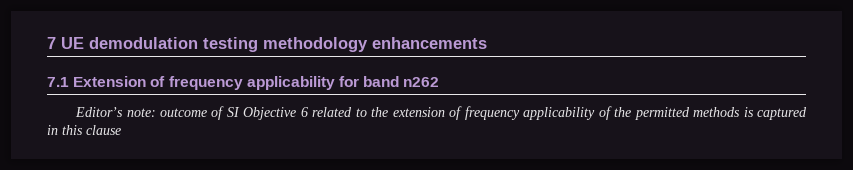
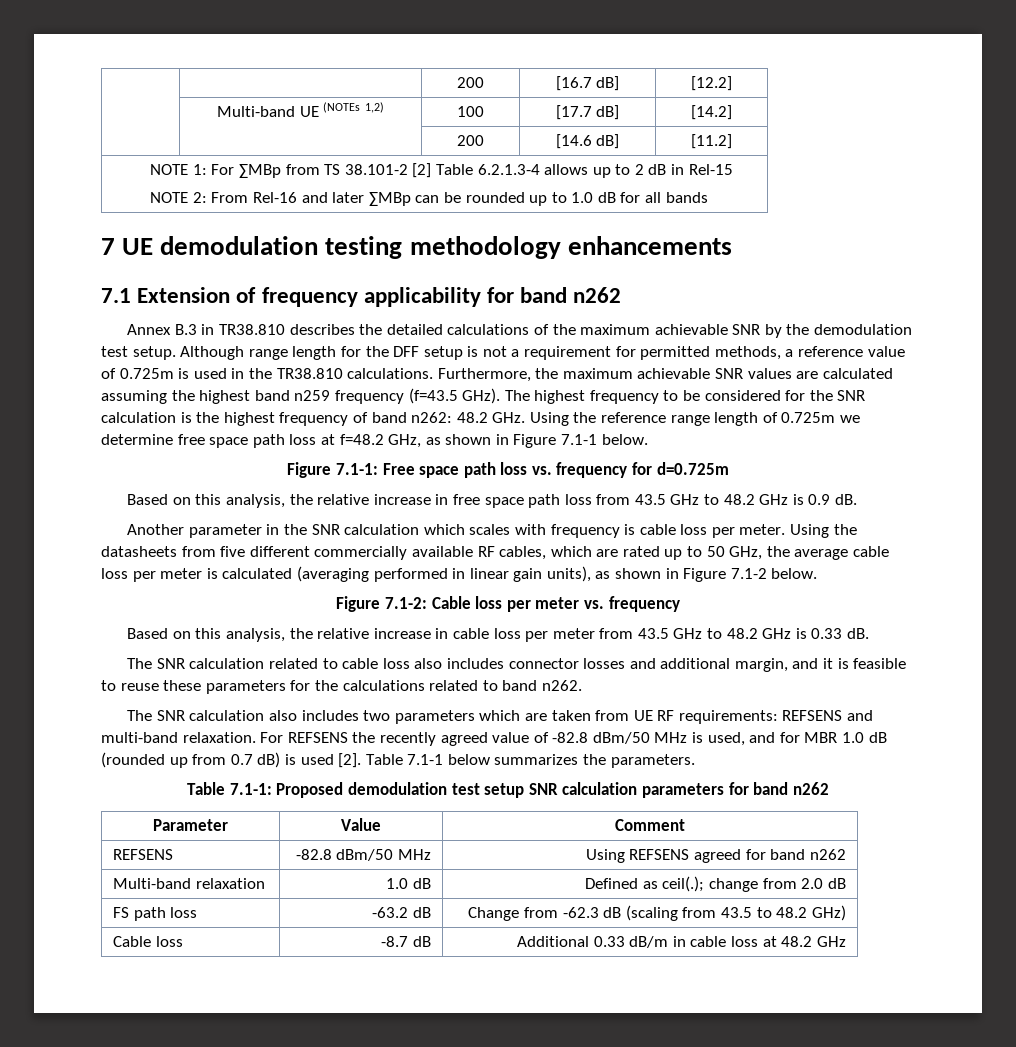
+ | | 200 | [16.7 dB] | [12.2]
+ | Multi-band UE (NOTEs 1,2) | 100 | [17.7 dB] | [14.2]
+ | | 200 | [14.6 dB] | [11.2]
+ NOTE 1: For ∑MBp from TS 38.101-2 [2] Table 6.2.1.3-4 allows up to 2 dB in Rel-15
+ NOTE 2: From Rel-16 and later ∑MBp can be rounded up to 1.0 dB for all bands
- Editor’s note: outcome of SI Objective 6 related to the extension of frequency applicability of the permitted methods is captured in this clause
+ Annex B.3 in TR38.810 describes the detailed calculations of the maximum achievable SNR by the demodulation test setup. Although range length for the DFF setup is not a requirement for permitted methods, a reference value of 0.725m is used in the TR38.810 calculations. Furthermore, the maximum achievable SNR values are calculated assuming the highest band n259 frequency (f=43.5 GHz). The highest frequency to be considered for the SNR calculation is the highest frequency of band n262: 48.2 GHz. Using the reference range length of 0.725m we determine free space path loss at f=48.2 GHz, as shown in Figure 7.1-1 below.
+ Figure 7.1-1: Free space path loss vs. frequency for d=0.725m
+ Based on this analysis, the relative increase in free space path loss from 43.5 GHz to 48.2 GHz is 0.9 dB.
+ Another parameter in the SNR calculation which scales with frequency is cable loss per meter. Using the datasheets from five different commercially available RF cables, which are rated up to 50 GHz, the average cable loss per meter is calculated (averaging performed in linear gain units), as shown in Figure 7.1-2 below.
+ Figure 7.1-2: Cable loss per meter vs. frequency
+ Based on this analysis, the relative increase in cable loss per meter from 43.5 GHz to 48.2 GHz is 0.33 dB.
+ The SNR calculation related to cable loss also includes connector losses and additional margin, and it is feasible to reuse these parameters for the calculations related to band n262.
+ The SNR calculation also includes two parameters which are taken from UE RF requirements: REFSENS and multi-band relaxation. For REFSENS the recently agreed value of -82.8 dBm/50 MHz is used, and for MBR 1.0 dB (rounded up from 0.7 dB) is used [2]. Table 7.1-1 below summarizes the parameters.
+ Table 7.1-1: Proposed demodulation test setup SNR calculation parameters for band n262
+ Parameter | Value | Comment
+ REFSENS | -82.8 dBm/50 MHz | Using REFSENS agreed for band n262
+ Multi-band relaxation | 1.0 dB | Defined as ceil(.); change from 2.0 dB
+ FS path loss | -63.2 dB | Change from -62.3 dB (scaling from 43.5 to 48.2 GHz)
+ Cable loss | -8.7 dB | Additional 0.33 dB/m in cable loss at 48.2 GHz

